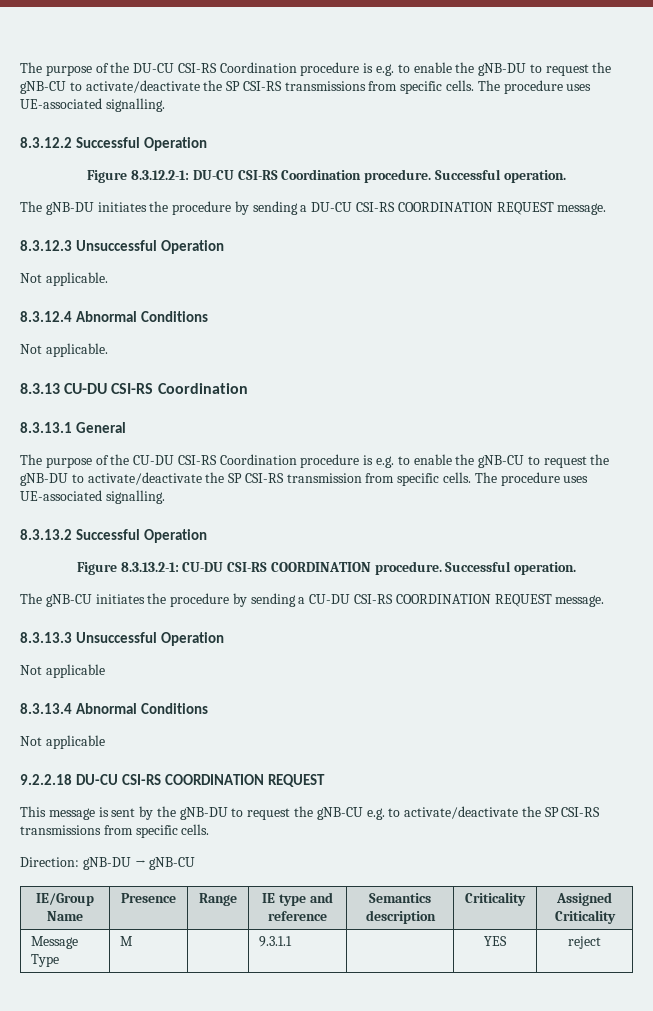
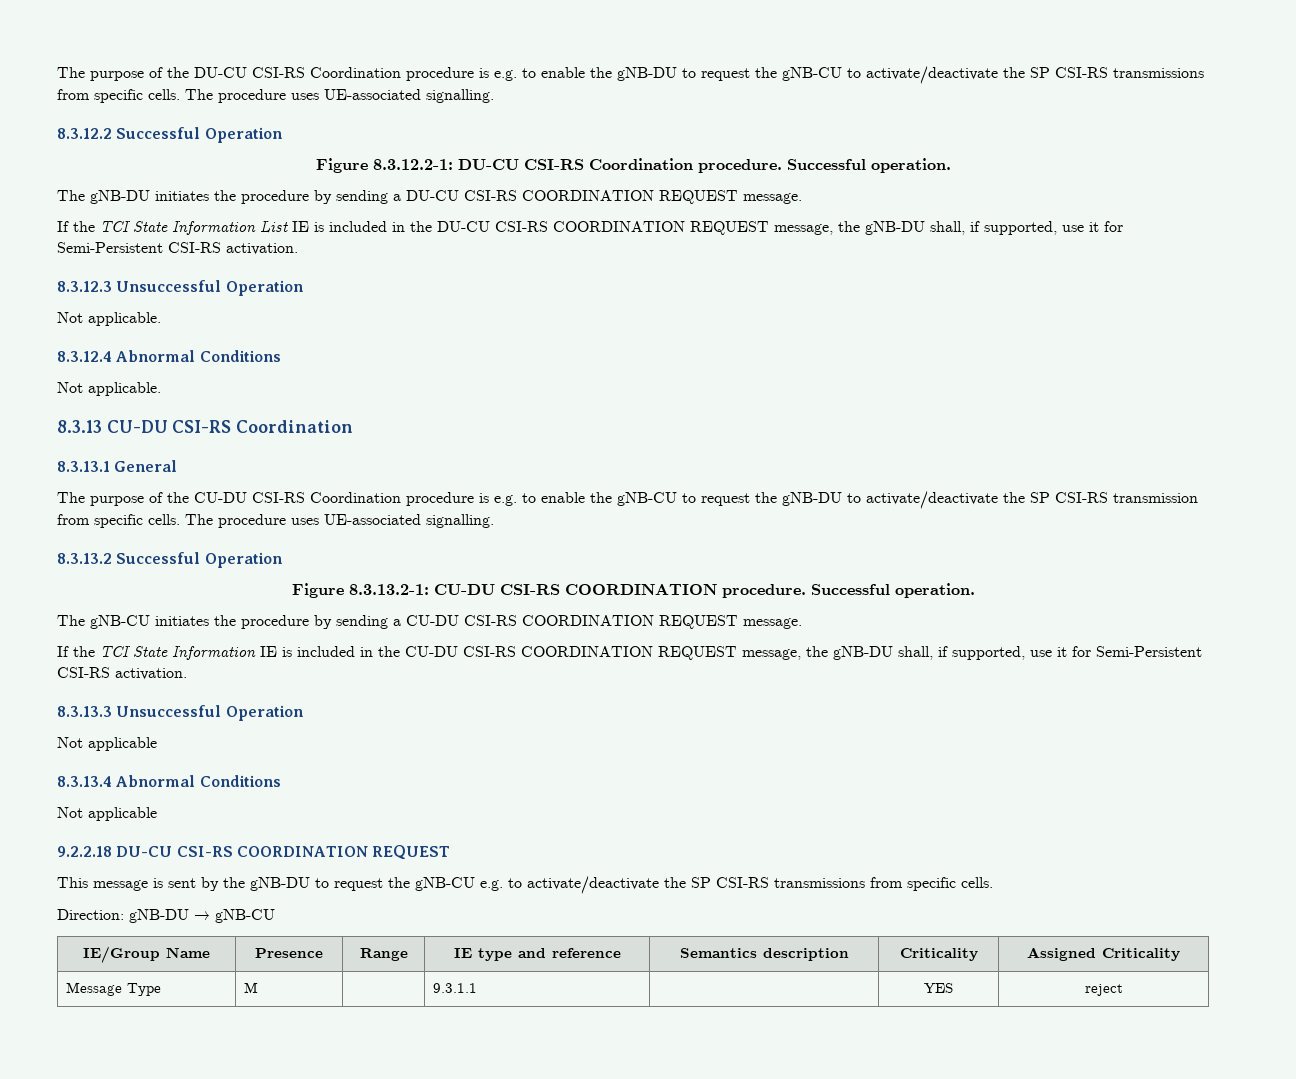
+ If the TCI State Information List IE is included in the DU-CU CSI-RS COORDINATION REQUEST message, the gNB-DU shall, if supported, use it for Semi-Persistent CSI-RS activation.
+ If the TCI State Information IE is included in the CU-DU CSI-RS COORDINATION REQUEST message, the gNB-DU shall, if supported, use it for Semi-Persistent CSI-RS activation.

